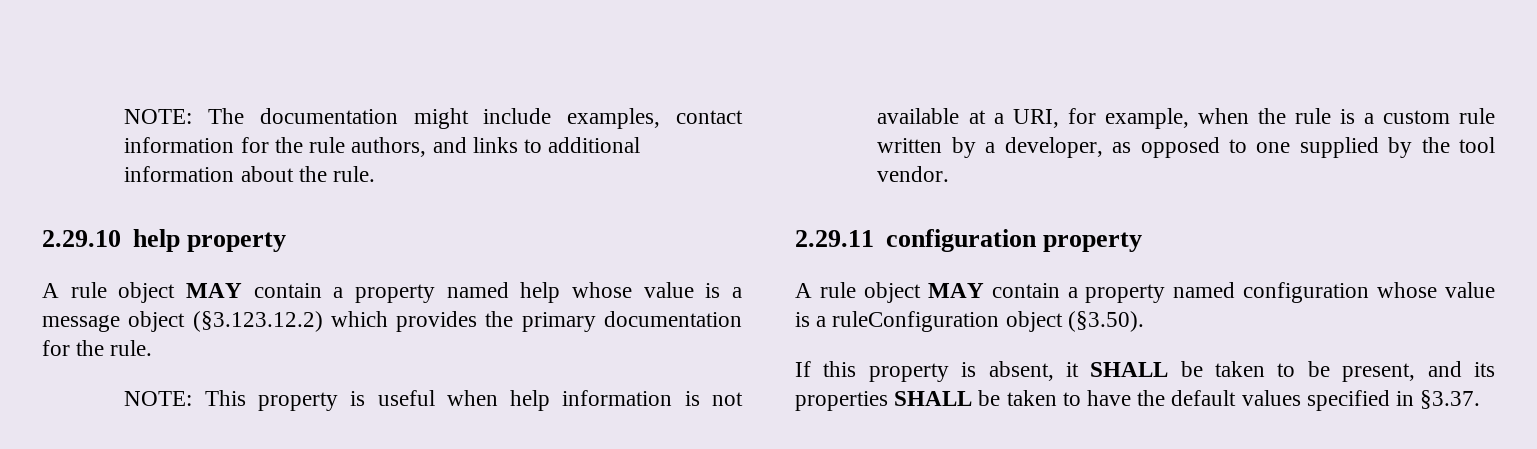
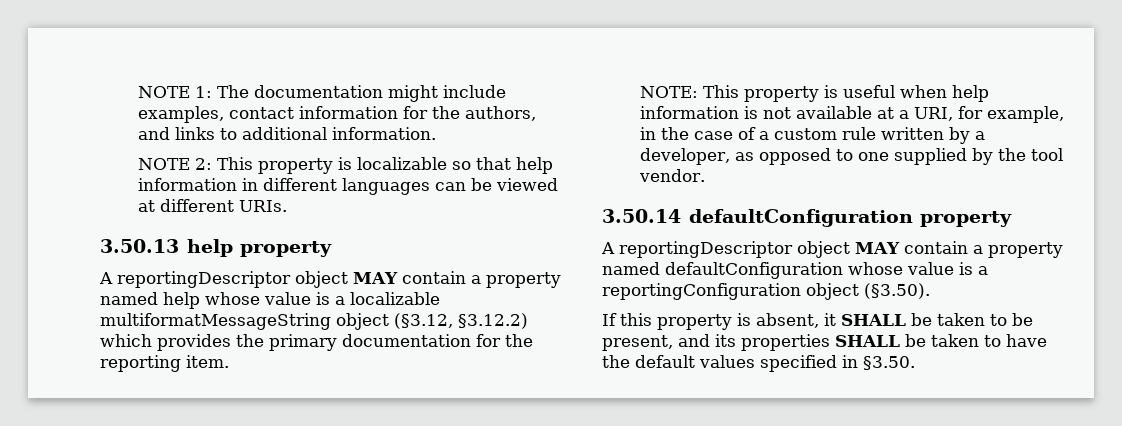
- NOTE: The documentation might include examples, contact information for the rule authors, and links to additional information about the rule.
- 2.29.10 help property
+ NOTE 1: The documentation might include examples, contact information for the authors, and links to additional information.
+ NOTE 2: This property is localizable so that help information in different languages can be viewed at different URIs.
+ 3.50.13 help property
- A rule object MAY contain a property named help whose value is a message object (§3.123.12.2) which provides the primary documentation for the rule.
+ A reportingDescriptor object MAY contain a property named help whose value is a localizable multiformatMessageString object (§3.12, §3.12.2) which provides the primary documentation for the reporting item.
- NOTE: This property is useful when help information is not available at a URI, for example, when the rule is a custom rule written by a developer, as opposed to one supplied by the tool vendor.
+ NOTE: This property is useful when help information is not available at a URI, for example, in the case of a custom rule written by a developer, as opposed to one supplied by the tool vendor.
- 2.29.11 configuration property
- A rule object MAY contain a property named configuration whose value is a ruleConfiguration object (§3.50).
+ 3.50.14 defaultConfiguration property
+ A reportingDescriptor object MAY contain a property named defaultConfiguration whose value is a reportingConfiguration object (§3.50).
- If this property is absent, it SHALL be taken to be present, and its properties SHALL be taken to have the default values specified in §3.37.
+ If this property is absent, it SHALL be taken to be present, and its properties SHALL be taken to have the default values specified in §3.50.

